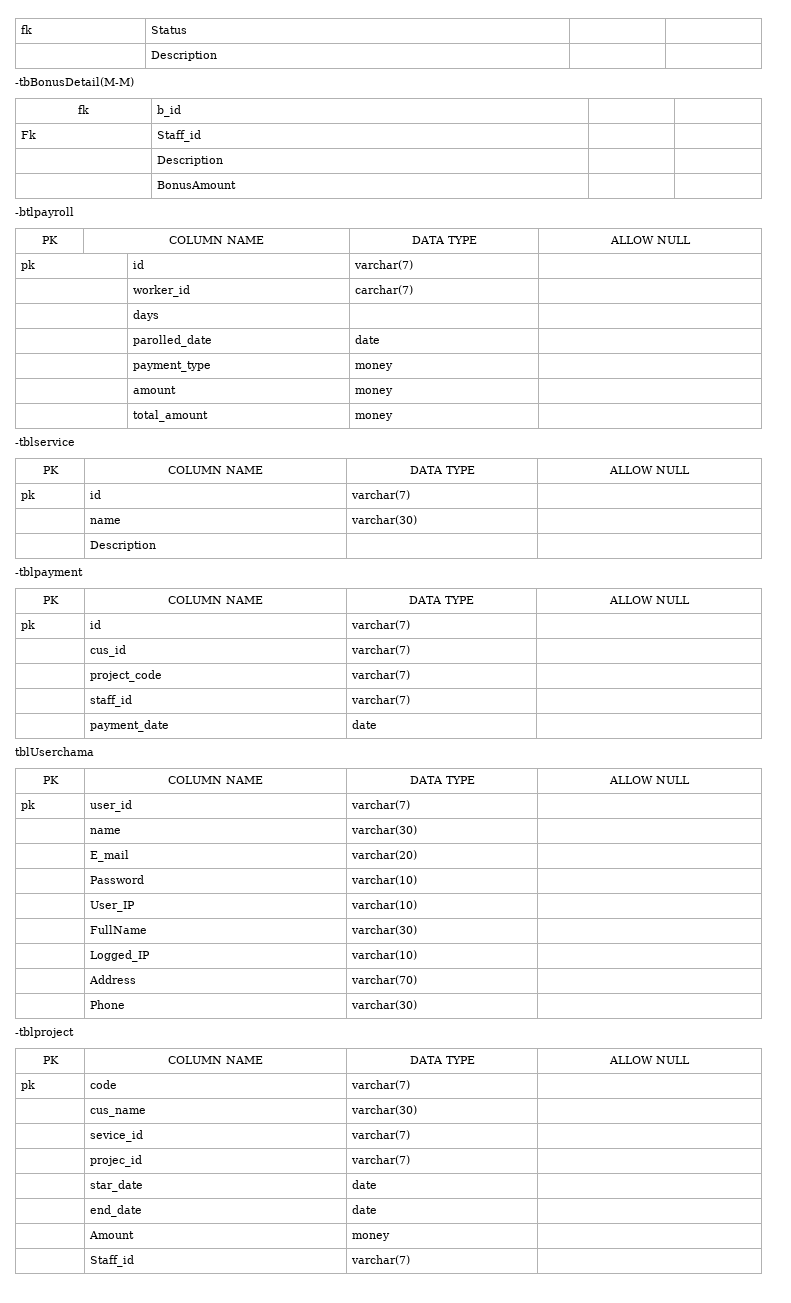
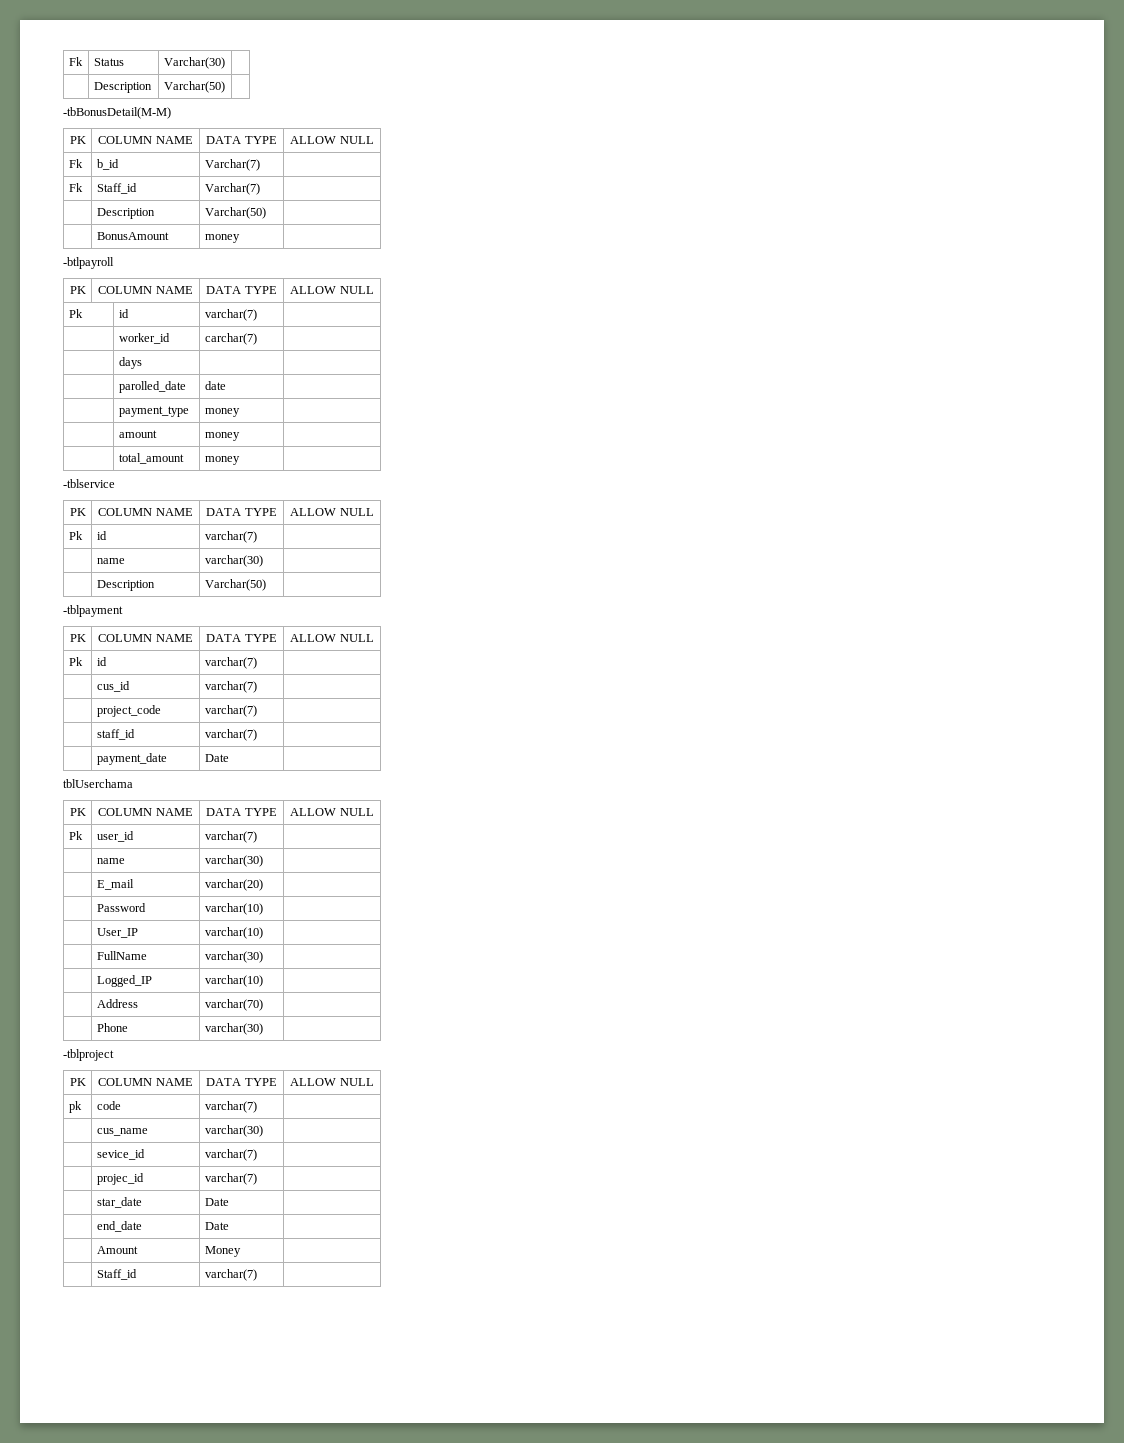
- fk | Status | |
- | Description | |
+ Fk | Status | Varchar(30) |
+ | Description | Varchar(50) |
  -tbBonusDetail(M-M)
- fk | b_id | |
+ PK | COLUMN NAME | DATA TYPE | ALLOW NULL
+ Fk | b_id | Varchar(7) |
- Fk | Staff_id | |
- | Description | |
+ Fk | Staff_id | Varchar(7) |
+ | Description | Varchar(50) |
- | BonusAmount | |
+ | BonusAmount | money |
  -btlpayroll
  PK | COLUMN NAME | DATA TYPE | ALLOW NULL
- pk | id | varchar(7) |
+ Pk | id | varchar(7) |
  -tblservice
  PK | COLUMN NAME | DATA TYPE | ALLOW NULL
- pk | id | varchar(7) |
+ Pk | id | varchar(7) |
  | name | varchar(30) |
- | Description | |
+ | Description | Varchar(50) |
  -tblpayment
  PK | COLUMN NAME | DATA TYPE | ALLOW NULL
- pk | id | varchar(7) |
+ Pk | id | varchar(7) |
- | payment_date | date |
+ | payment_date | Date |
- pk | user_id | varchar(7) |
+ Pk | user_id | varchar(7) |
- | star_date | date |
+ | star_date | Date |
- | end_date | date |
+ | end_date | Date |
- | Amount | money |
+ | Amount | Money |

